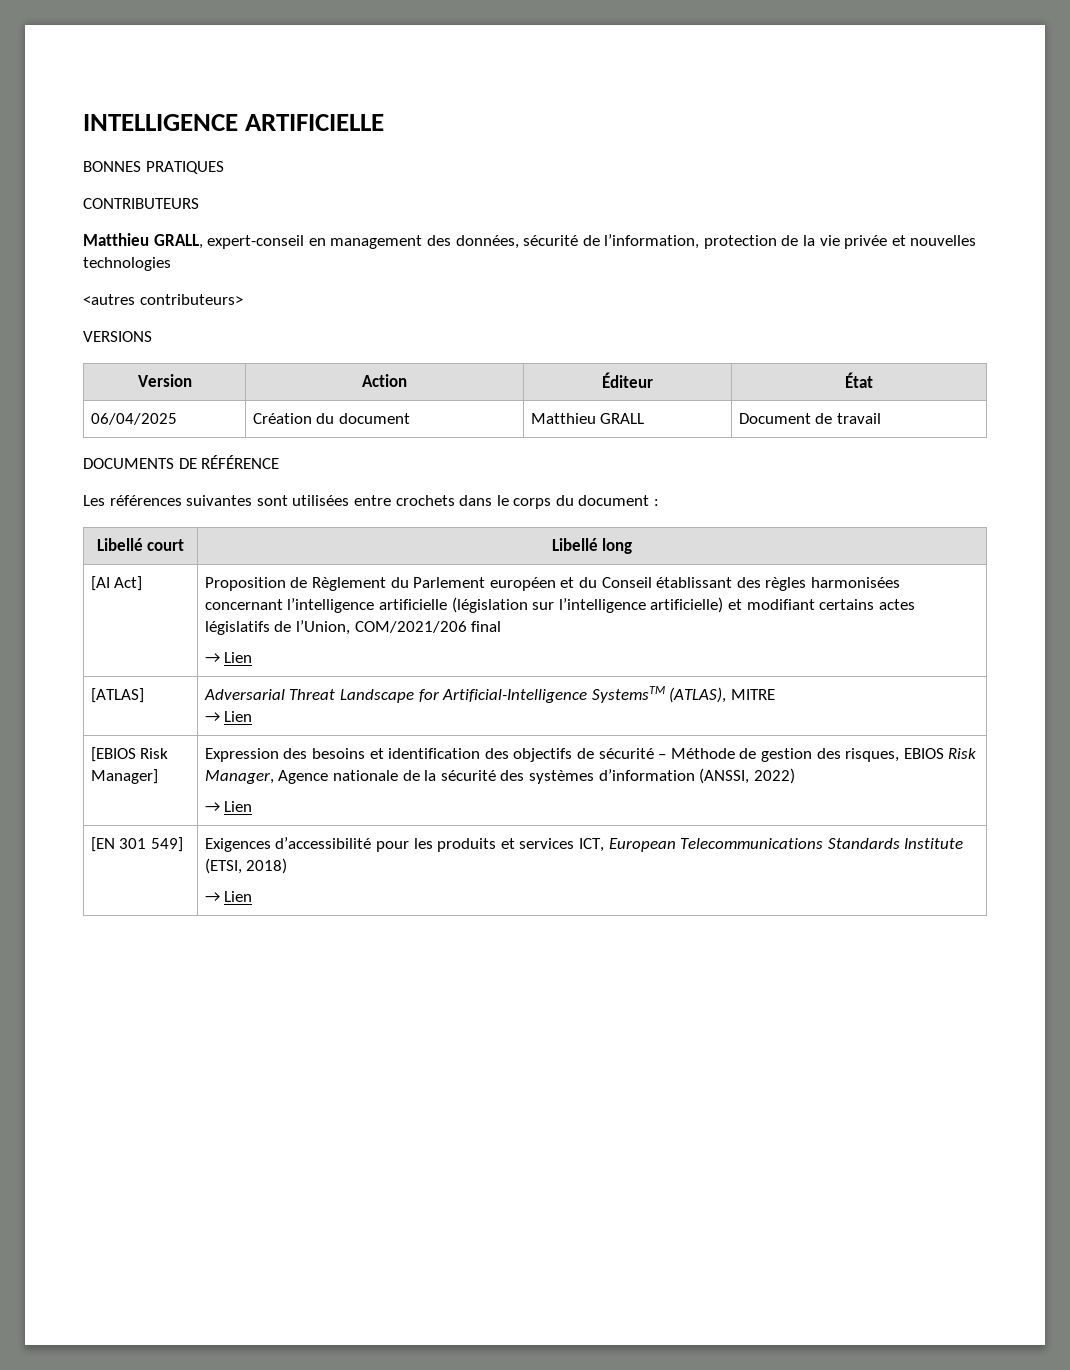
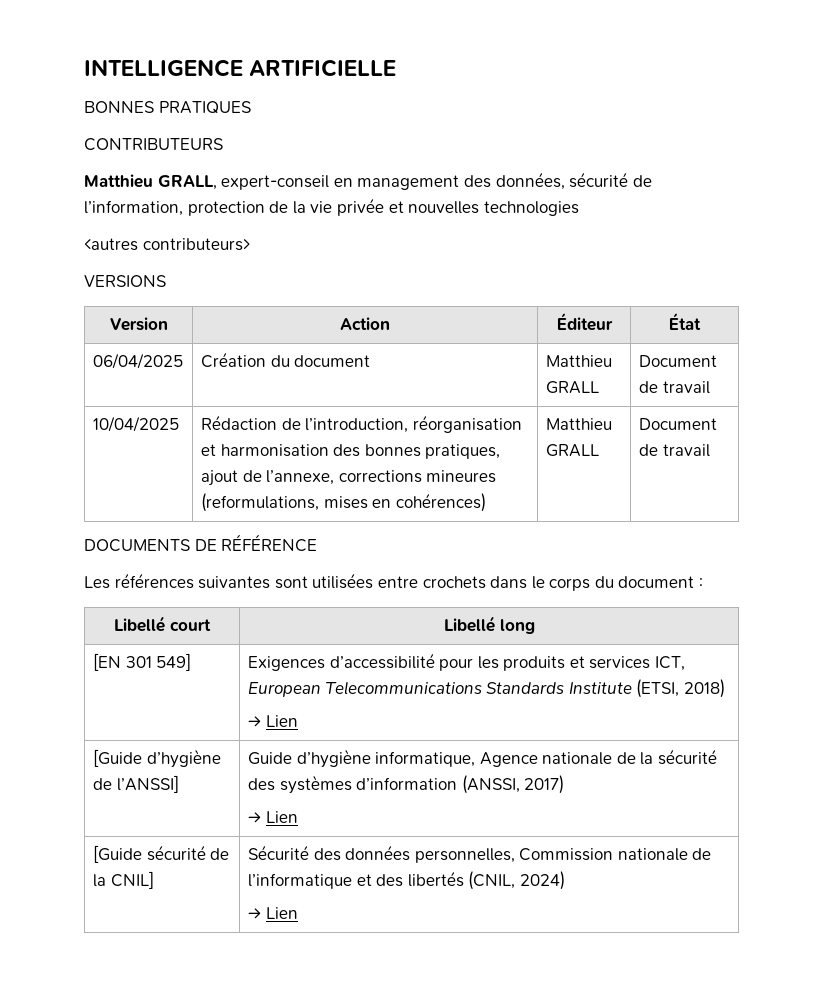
+ 10/04/2025 | Rédaction de l’introduction, réorganisation et harmonisation des bonnes pratiques, ajout de l’annexe, corrections mineures (reformulations, mises en cohérences) | Matthieu GRALL | Document de travail
- [AI Act] | Proposition de Règlement du Parlement européen et du Conseil établissant des règles harmonisées concernant l’intelligence artificielle (législation sur l’intelligence artificielle) et modifiant certains actes législatifs de l’Union, COM/2021/206 final
- → Lien
- [ATLAS] | Adversarial Threat Landscape for Artificial-Intelligence SystemsTM (ATLAS), MITRE
- → Lien
- [EBIOS Risk Manager] | Expression des besoins et identification des objectifs de sécurité – Méthode de gestion des risques, EBIOS Risk Manager, Agence nationale de la sécurité des systèmes d’information (ANSSI, 2022)
- → Lien
+ [Guide d’hygiène de l’ANSSI] | Guide d’hygiène informatique, Agence nationale de la sécurité des systèmes d’information (ANSSI, 2017)
+ → Lien
+ [Guide sécurité de la CNIL] | Sécurité des données personnelles, Commission nationale de l’informatique et des libertés (CNIL, 2024)
+ → Lien

